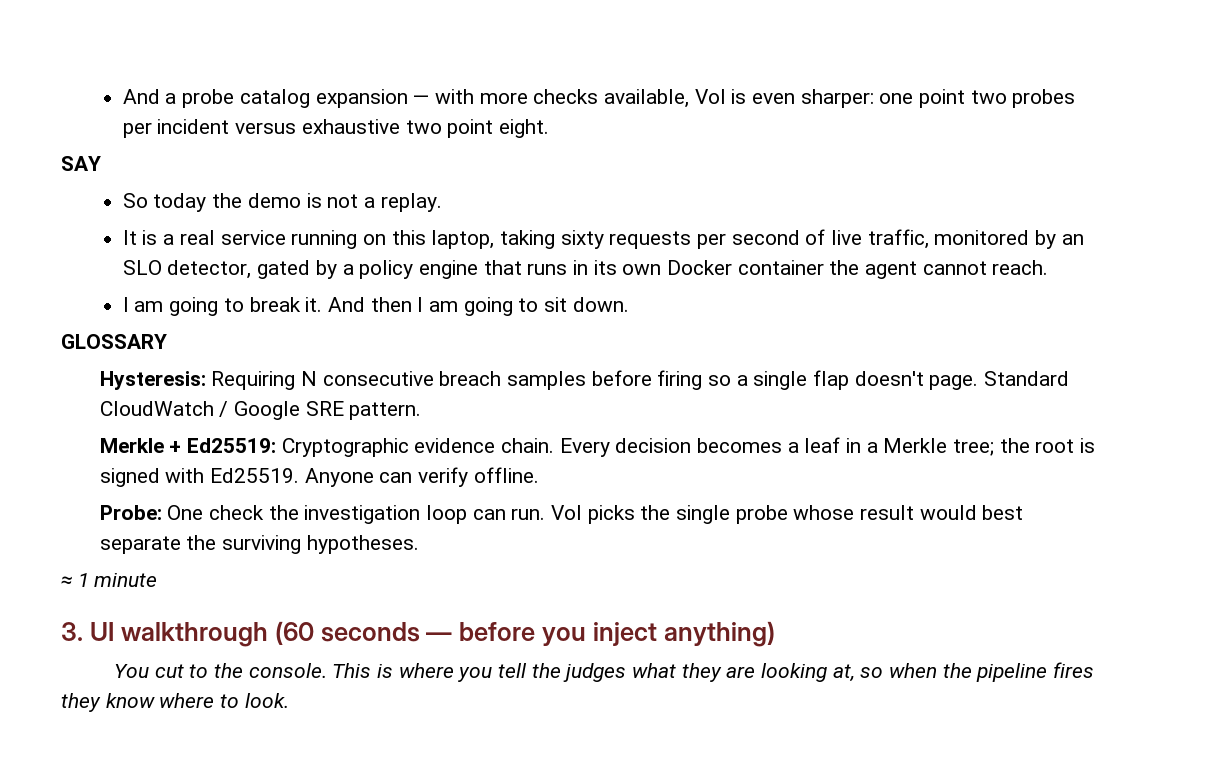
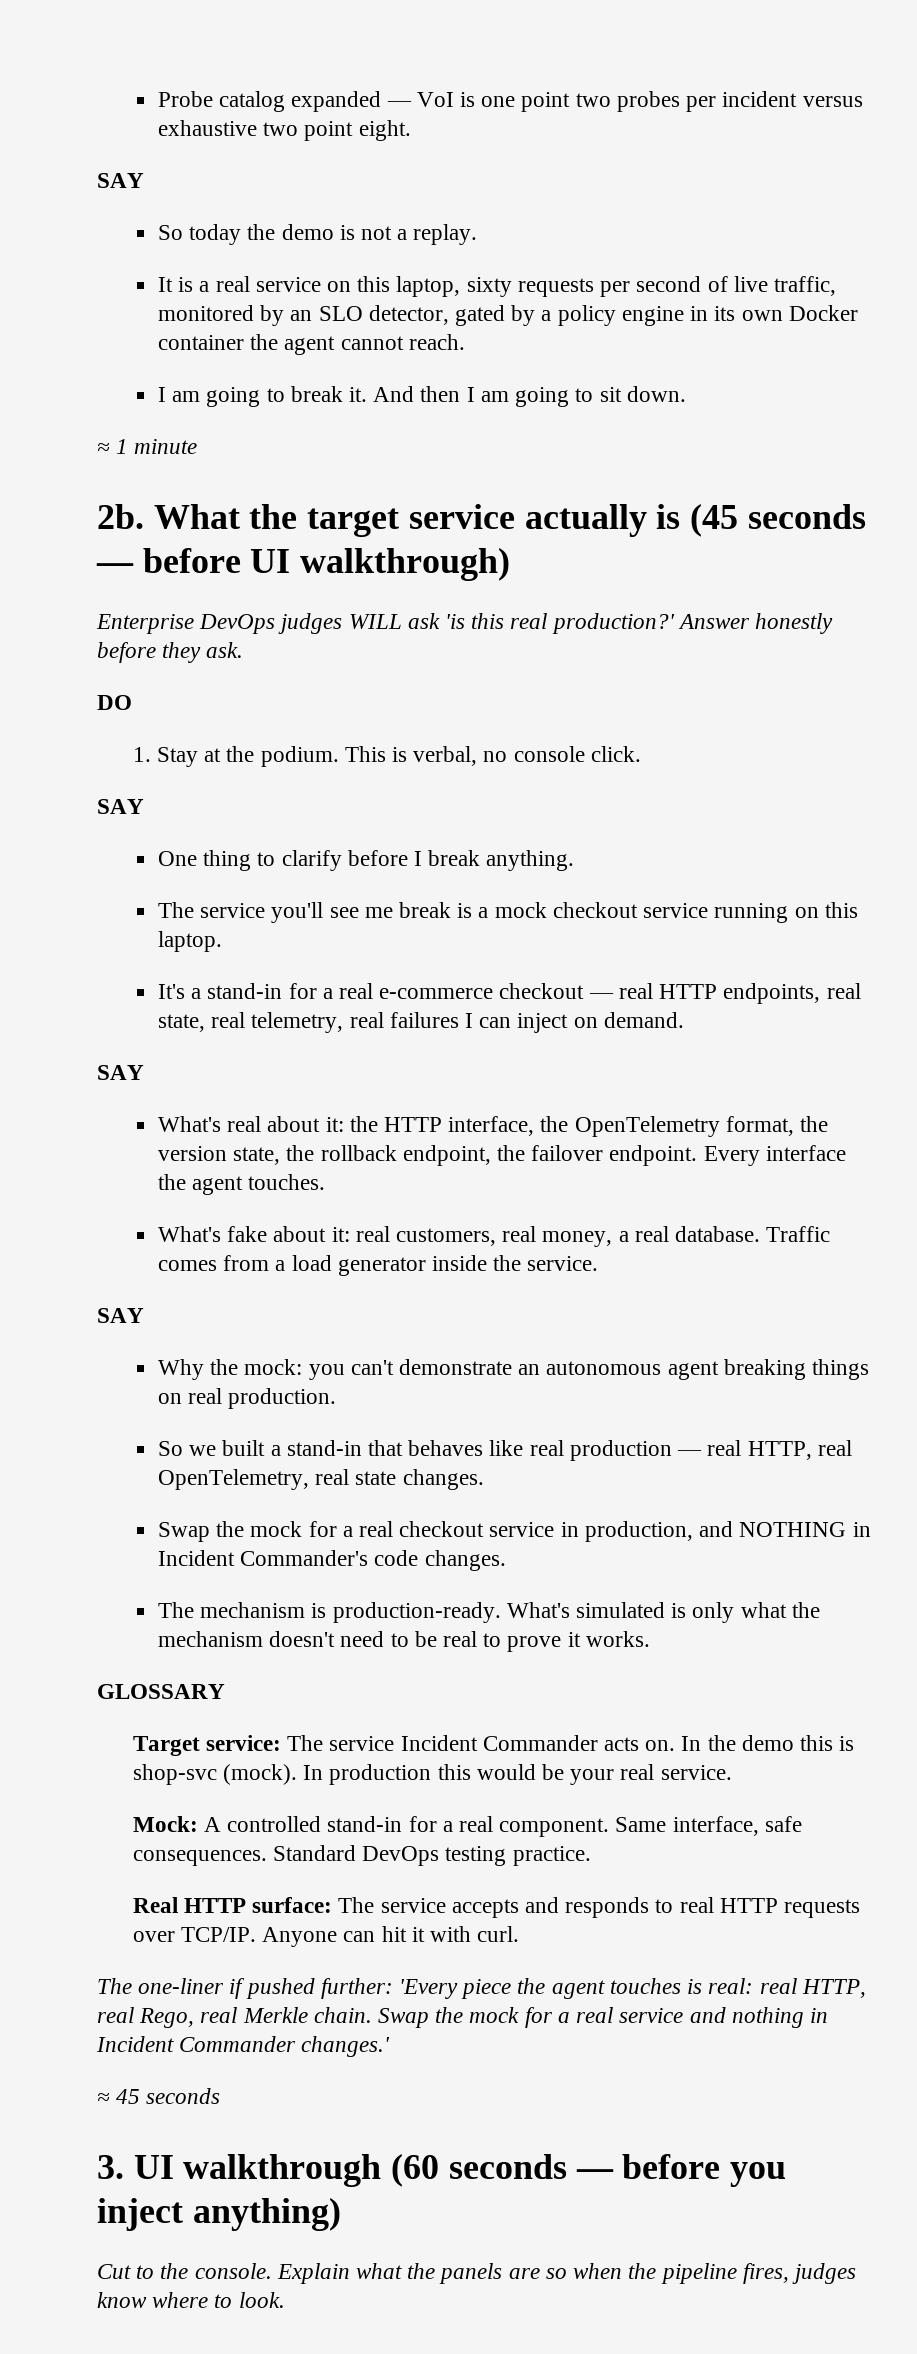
- And a probe catalog expansion — with more checks available, VoI is even sharper: one point two probes per incident versus exhaustive two point eight.
+ Probe catalog expanded — VoI is one point two probes per incident versus exhaustive two point eight.
- It is a real service running on this laptop, taking sixty requests per second of live traffic, monitored by an SLO detector, gated by a policy engine that runs in its own Docker container the agent cannot reach.
+ It is a real service on this laptop, sixty requests per second of live traffic, monitored by an SLO detector, gated by a policy engine in its own Docker container the agent cannot reach.
+ ≈ 1 minute
+ 2b. What the target service actually is (45 seconds — before UI walkthrough)
+ Enterprise DevOps judges WILL ask 'is this real production?' Answer honestly before they ask.
+ DO
+ 1. Stay at the podium. This is verbal, no console click.
+ SAY
+ One thing to clarify before I break anything.
+ The service you'll see me break is a mock checkout service running on this laptop.
+ It's a stand-in for a real e-commerce checkout — real HTTP endpoints, real state, real telemetry, real failures I can inject on demand.
+ SAY
+ What's real about it: the HTTP interface, the OpenTelemetry format, the version state, the rollback endpoint, the failover endpoint. Every interface the agent touches.
+ What's fake about it: real customers, real money, a real database. Traffic comes from a load generator inside the service.
+ SAY
+ Why the mock: you can't demonstrate an autonomous agent breaking things on real production.
+ So we built a stand-in that behaves like real production — real HTTP, real OpenTelemetry, real state changes.
+ Swap the mock for a real checkout service in production, and NOTHING in Incident Commander's code changes.
+ The mechanism is production-ready. What's simulated is only what the mechanism doesn't need to be real to prove it works.
  GLOSSARY
- Hysteresis: Requiring N consecutive breach samples before firing so a single flap doesn't page. Standard CloudWatch / Google SRE pattern.
- Merkle + Ed25519: Cryptographic evidence chain. Every decision becomes a leaf in a Merkle tree; the root is signed with Ed25519. Anyone can verify offline.
- Probe: One check the investigation loop can run. VoI picks the single probe whose result would best separate the surviving hypotheses.
- ≈ 1 minute
+ Target service: The service Incident Commander acts on. In the demo this is shop-svc (mock). In production this would be your real service.
+ Mock: A controlled stand-in for a real component. Same interface, safe consequences. Standard DevOps testing practice.
+ Real HTTP surface: The service accepts and responds to real HTTP requests over TCP/IP. Anyone can hit it with curl.
+ The one-liner if pushed further: 'Every piece the agent touches is real: real HTTP, real Rego, real Merkle chain. Swap the mock for a real service and nothing in Incident Commander changes.'
+ ≈ 45 seconds
- You cut to the console.
+ Cut to the console.
- This is where you tell the judges what they are looking at, so when the pipeline fires they know where to look.
+ Explain what the panels are so when the pipeline fires, judges know where to look.

